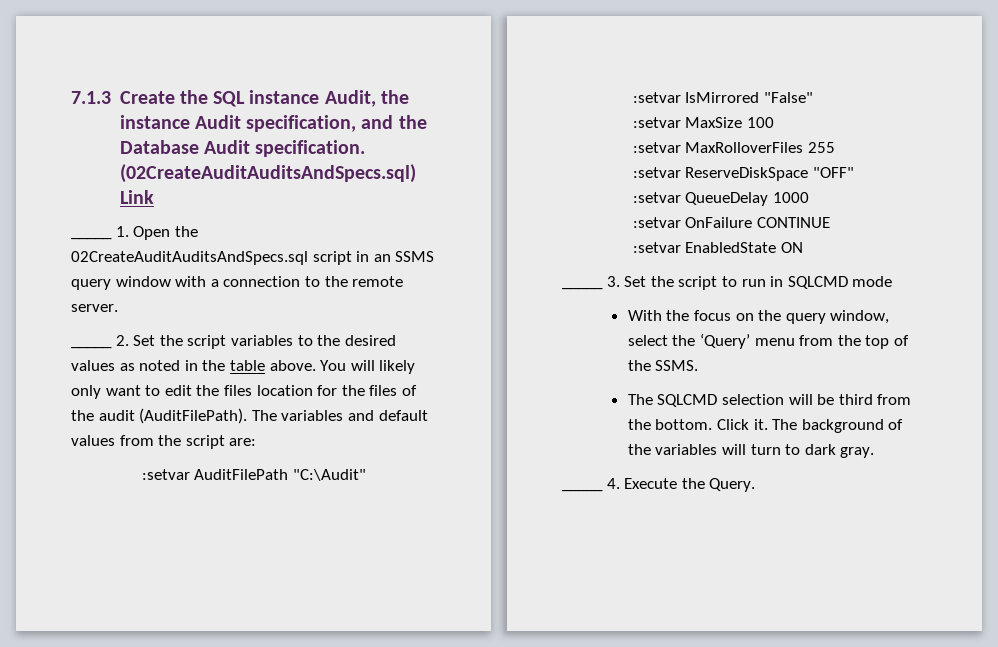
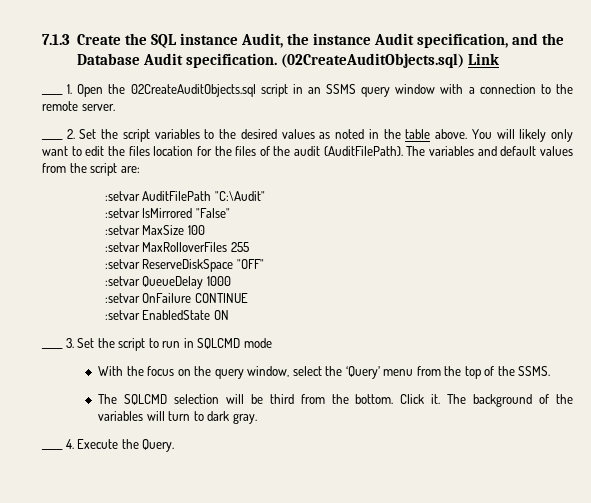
- (02CreateAuditAuditsAndSpecs.sql) Link
+ (02CreateAuditObjects.sql) Link
- _____ 1. Open the 02CreateAuditAuditsAndSpecs.sql script in an SSMS query window with a connection to the remote server.
+ _____ 1. Open the 02CreateAuditObjects.sql script in an SSMS query window with a connection to the remote server.

